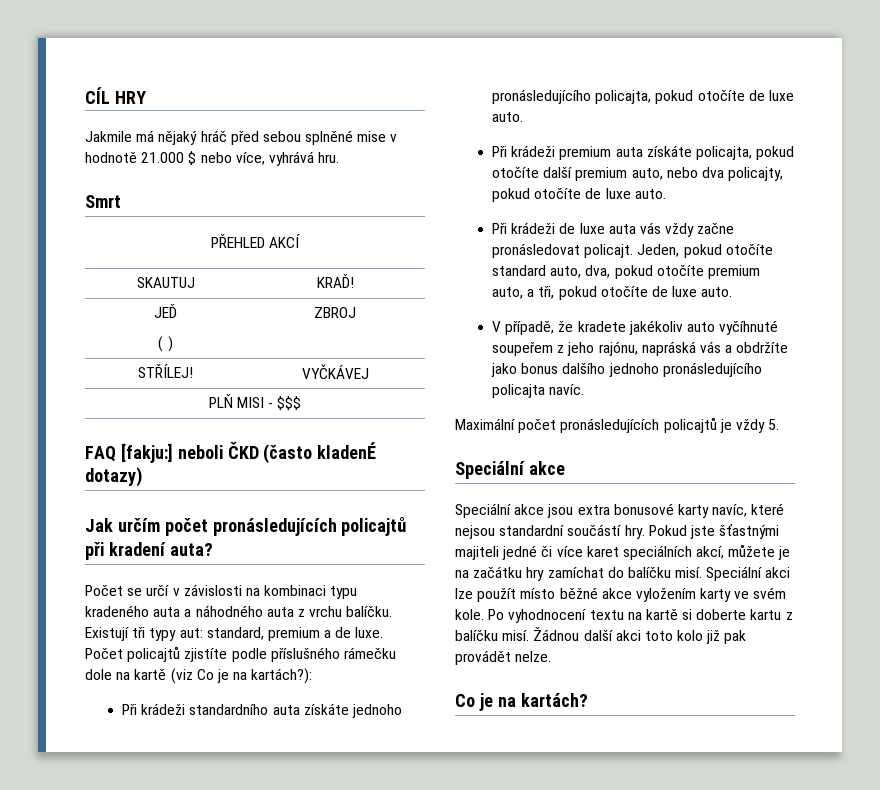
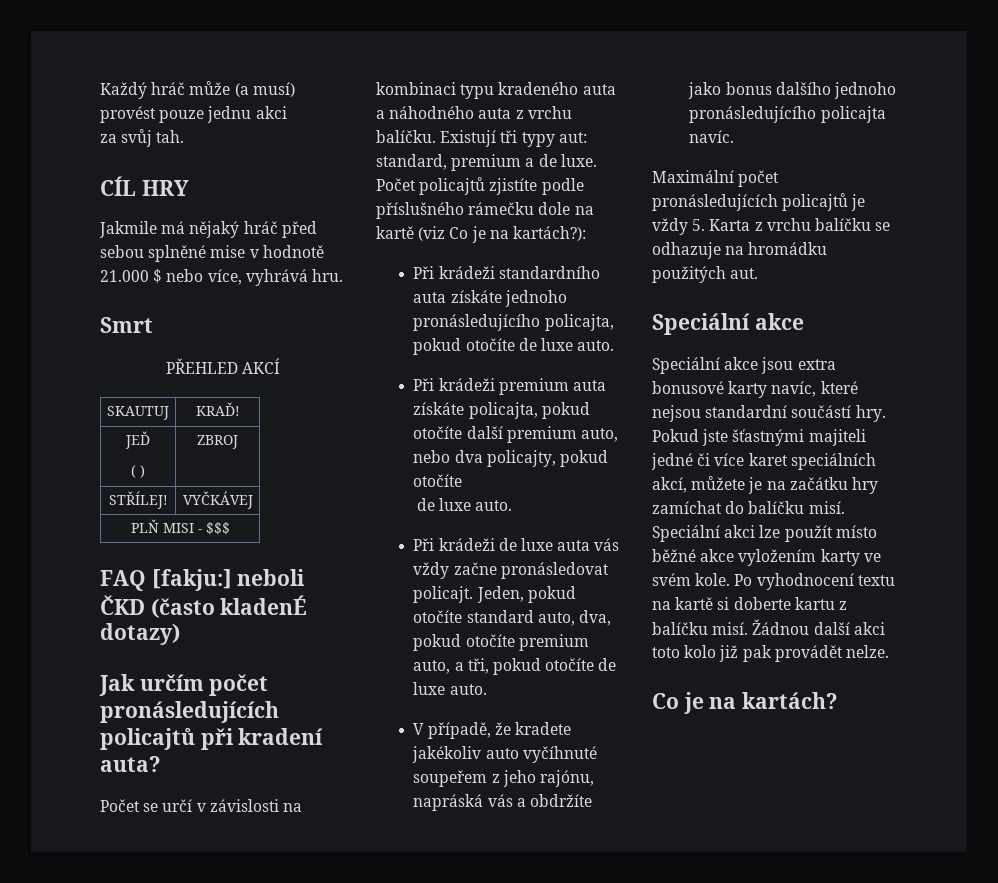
+ Každý hráč může (a musí) provést pouze jednu akci
+ za svůj tah.
- Při krádeži premium auta získáte policajta, pokud otočíte další premium auto, nebo dva policajty, pokud otočíte de luxe auto.
+ Při krádeži premium auta získáte policajta, pokud otočíte další premium auto, nebo dva policajty, pokud otočíte
+ de luxe auto.
- Maximální počet pronásledujících policajtů je vždy 5.
+ Maximální počet pronásledujících policajtů je vždy 5. Karta z vrchu balíčku se odhazuje na hromádku použitých aut.

